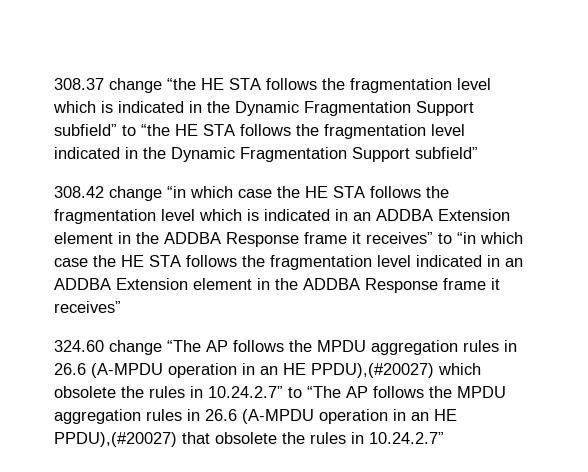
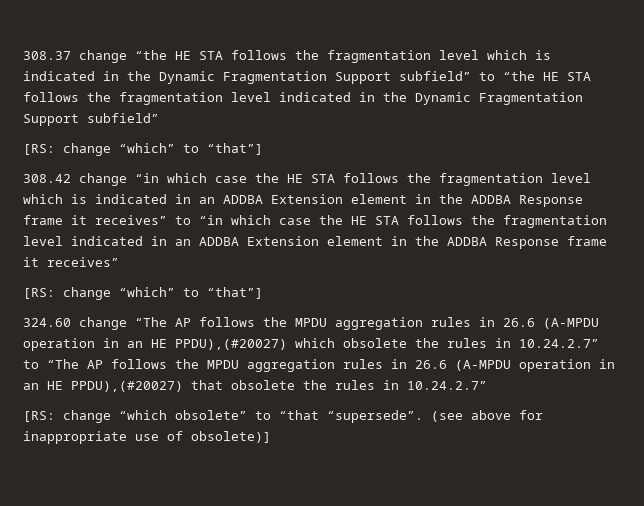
  308.37 change “the HE STA follows the fragmentation level which is indicated in the Dynamic Fragmentation Support subfield” to “the HE STA follows the fragmentation level indicated in the Dynamic Fragmentation Support subfield”
+ [RS: change “which” to “that”]
  308.42 change “in which case the HE STA follows the fragmentation level which is indicated in an ADDBA Extension element in the ADDBA Response frame it receives” to “in which case the HE STA follows the fragmentation level indicated in an ADDBA Extension element in the ADDBA Response frame it receives”
+ [RS: change “which” to “that”]
+ [RS: change “which obsolete” to “that “supersede”. (see above for inappropriate use of obsolete)]

